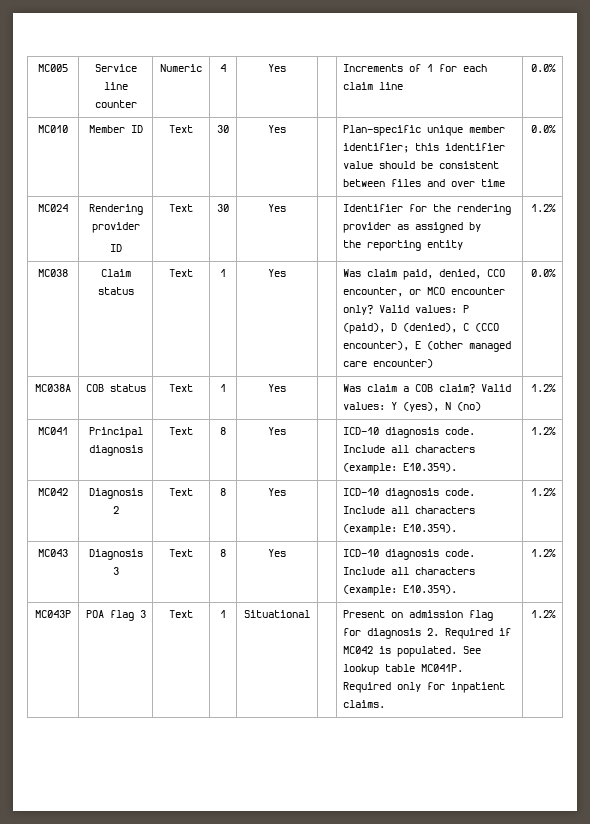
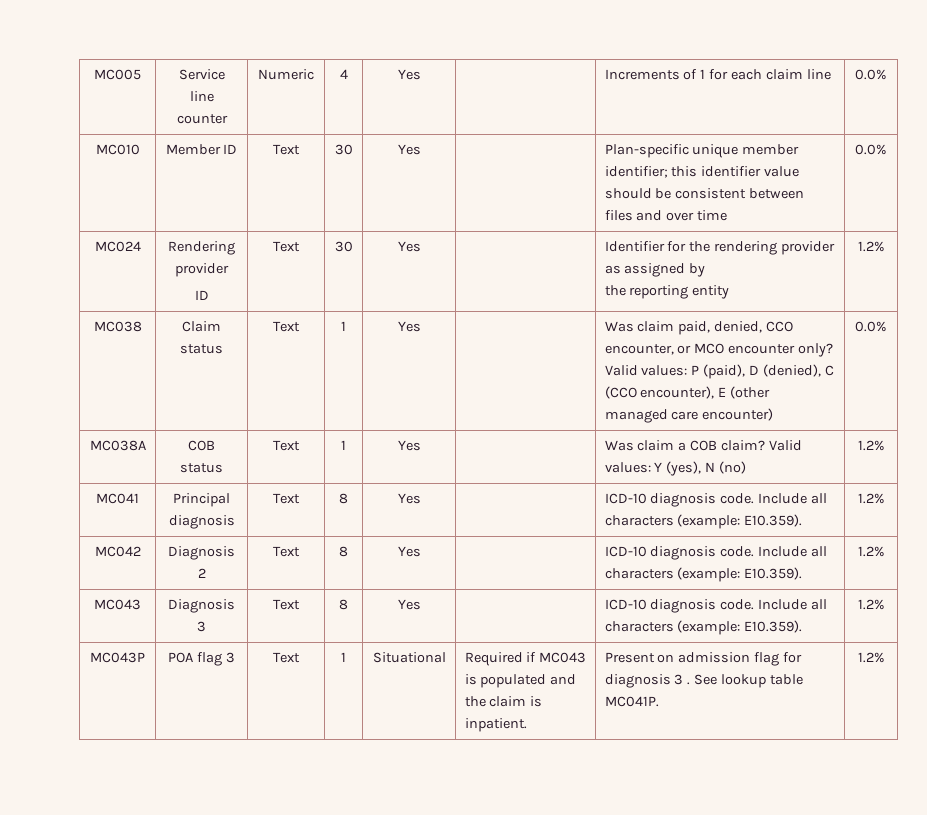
- MC043P | POA flag 3 | Text | 1 | Situational | | Present on admission flag for diagnosis 2. Required if MC042 is populated. See lookup table MC041P. Required only for inpatient claims. | 1.2%
+ MC043P | POA flag 3 | Text | 1 | Situational | Required if MC043 is populated and the claim is inpatient. | Present on admission flag for diagnosis 3 . See lookup table MC041P. | 1.2%

